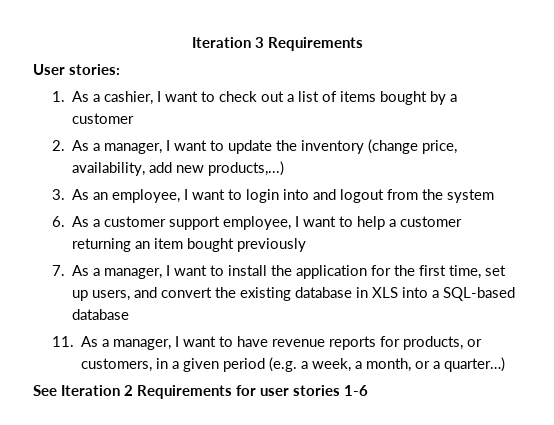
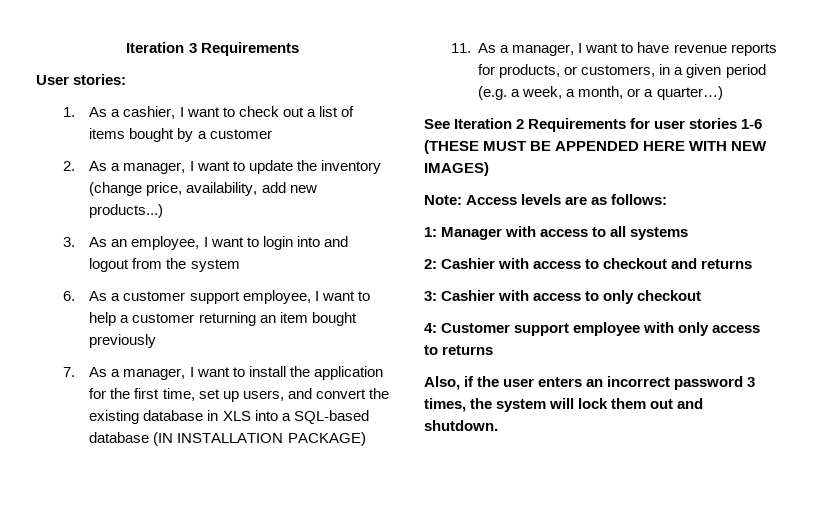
- 2. As a manager, I want to update the inventory (change price, availability, add new products,...)
+ 2. As a manager, I want to update the inventory (change price, availability, add new products...)
- 7. As a manager, I want to install the application for the first time, set up users, and convert the existing database in XLS into a SQL-based database
+ 7. As a manager, I want to install the application for the first time, set up users, and convert the existing database in XLS into a SQL-based database (IN INSTALLATION PACKAGE)
- See Iteration 2 Requirements for user stories 1-6
+ See Iteration 2 Requirements for user stories 1-6 (THESE MUST BE APPENDED HERE WITH NEW IMAGES)
+ Note: Access levels are as follows:
+ 1: Manager with access to all systems
+ 2: Cashier with access to checkout and returns
+ 3: Cashier with access to only checkout
+ 4: Customer support employee with only access to returns
+ Also, if the user enters an incorrect password 3 times, the system will lock them out and shutdown.

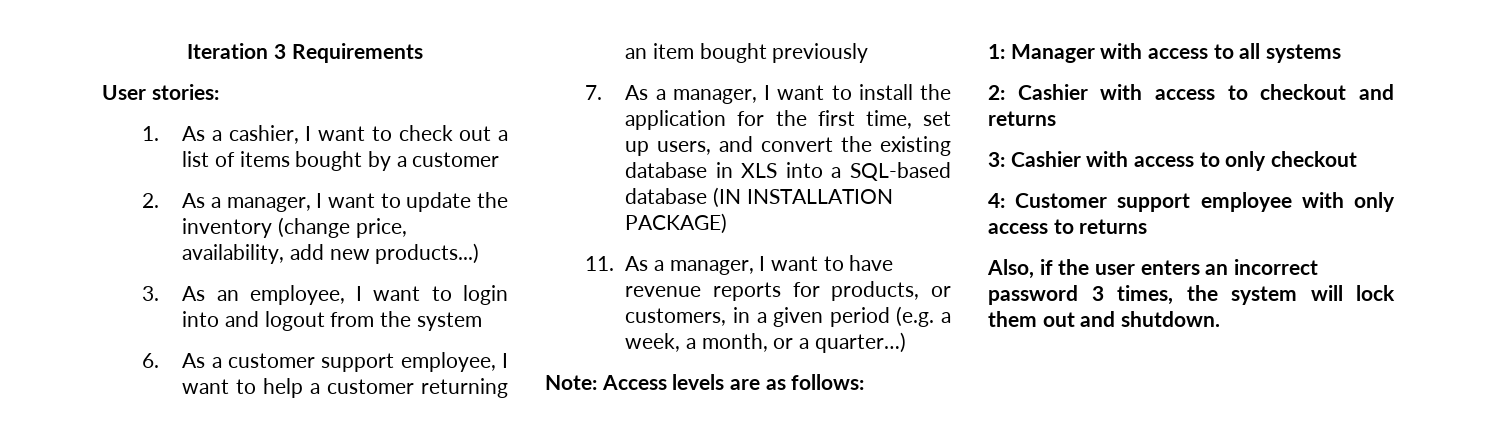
- See Iteration 2 Requirements for user stories 1-6 (THESE MUST BE APPENDED HERE WITH NEW IMAGES)

